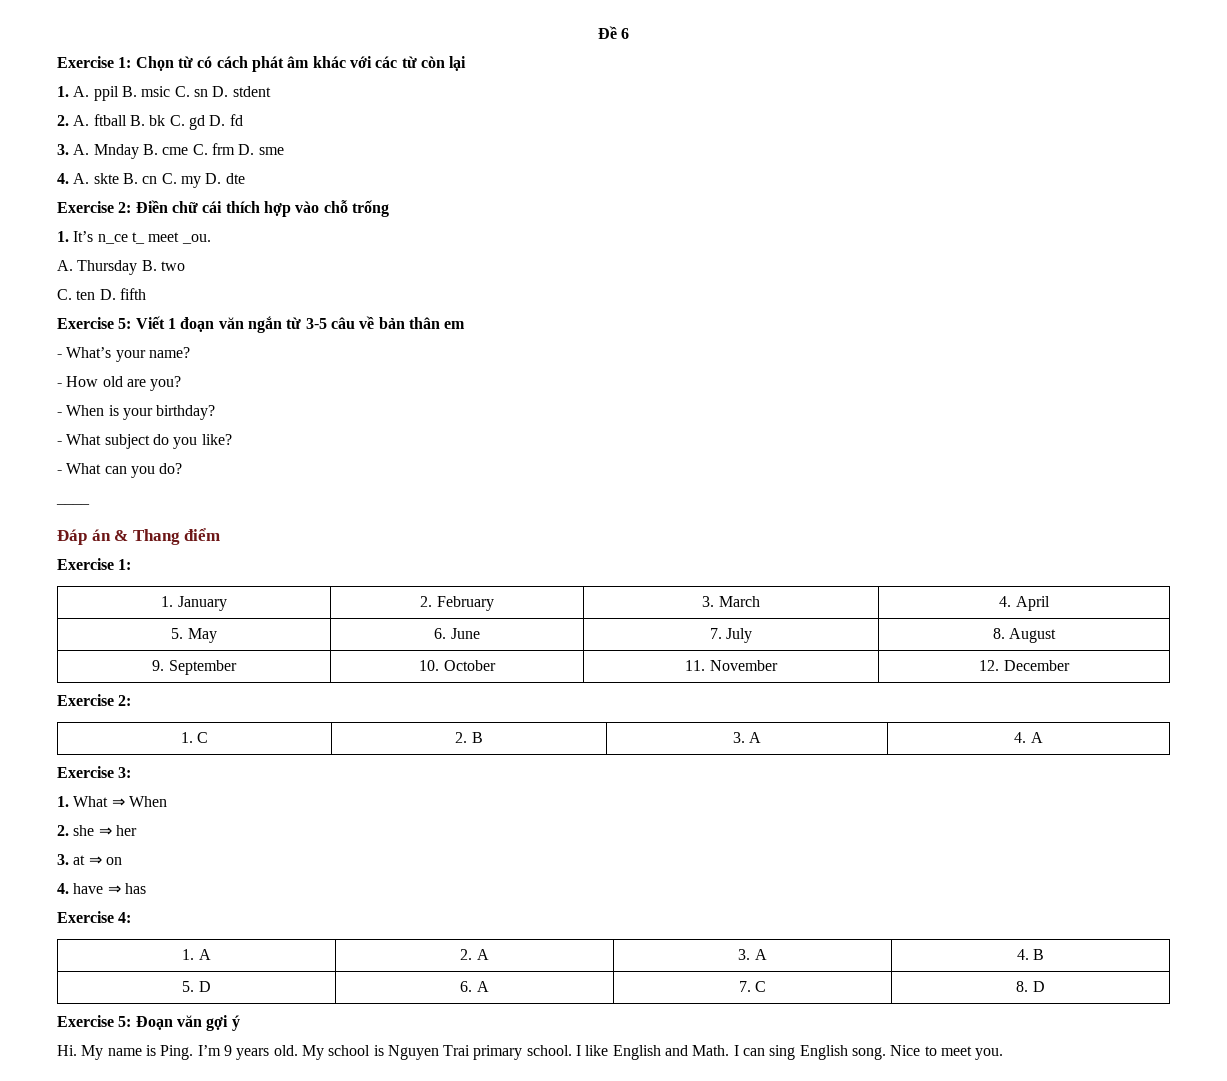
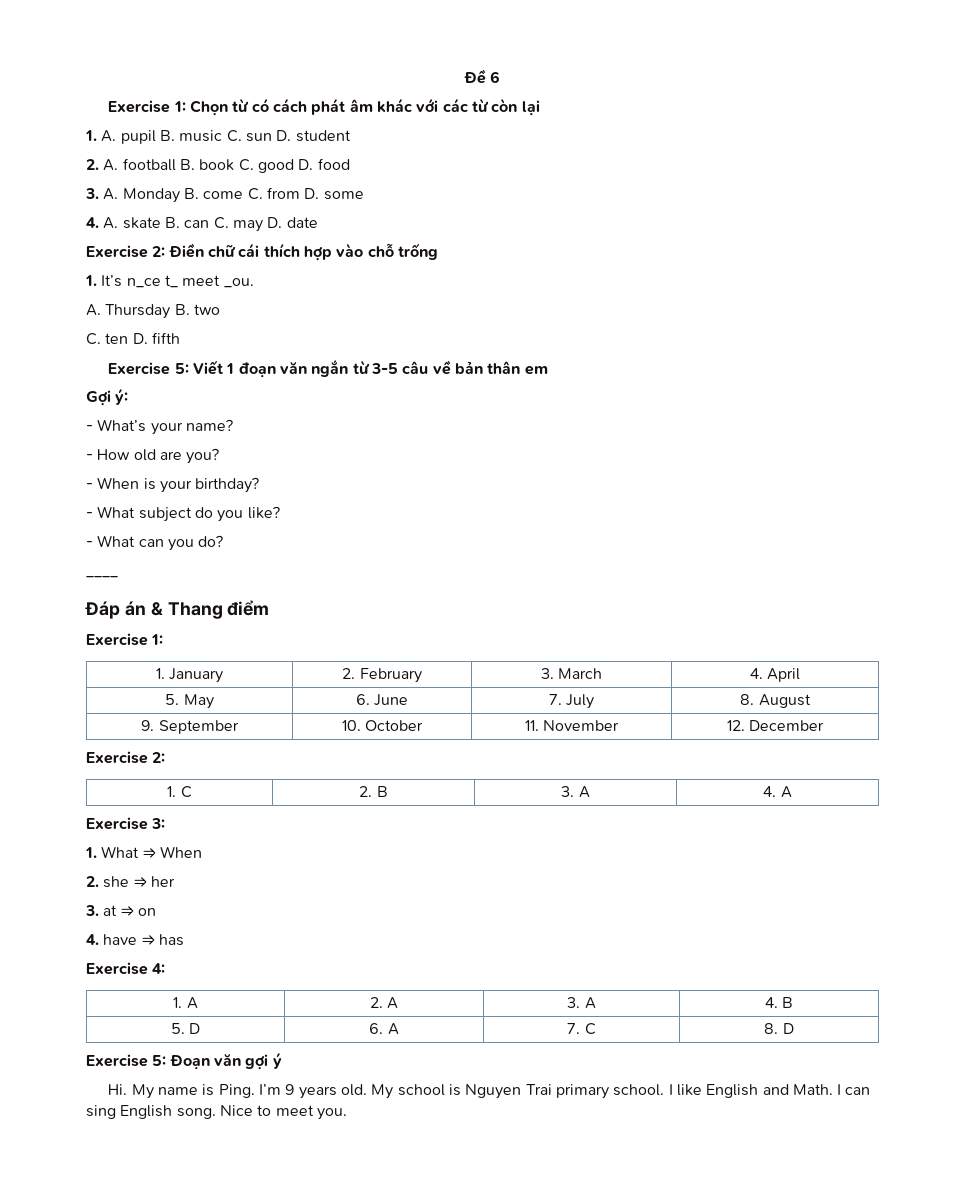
- 1. A. ppil B. msic C. sn D. stdent
- 2. A. ftball B. bk C. gd D. fd
- 3. A. Mnday B. cme C. frm D. sme
- 4. A. skte B. cn C. my D. dte
+ 1. A. pupil B. music C. sun D. student
+ 2. A. football B. book C. good D. food
+ 3. A. Monday B. come C. from D. some
+ 4. A. skate B. can C. may D. date
+ Gợi ý:

